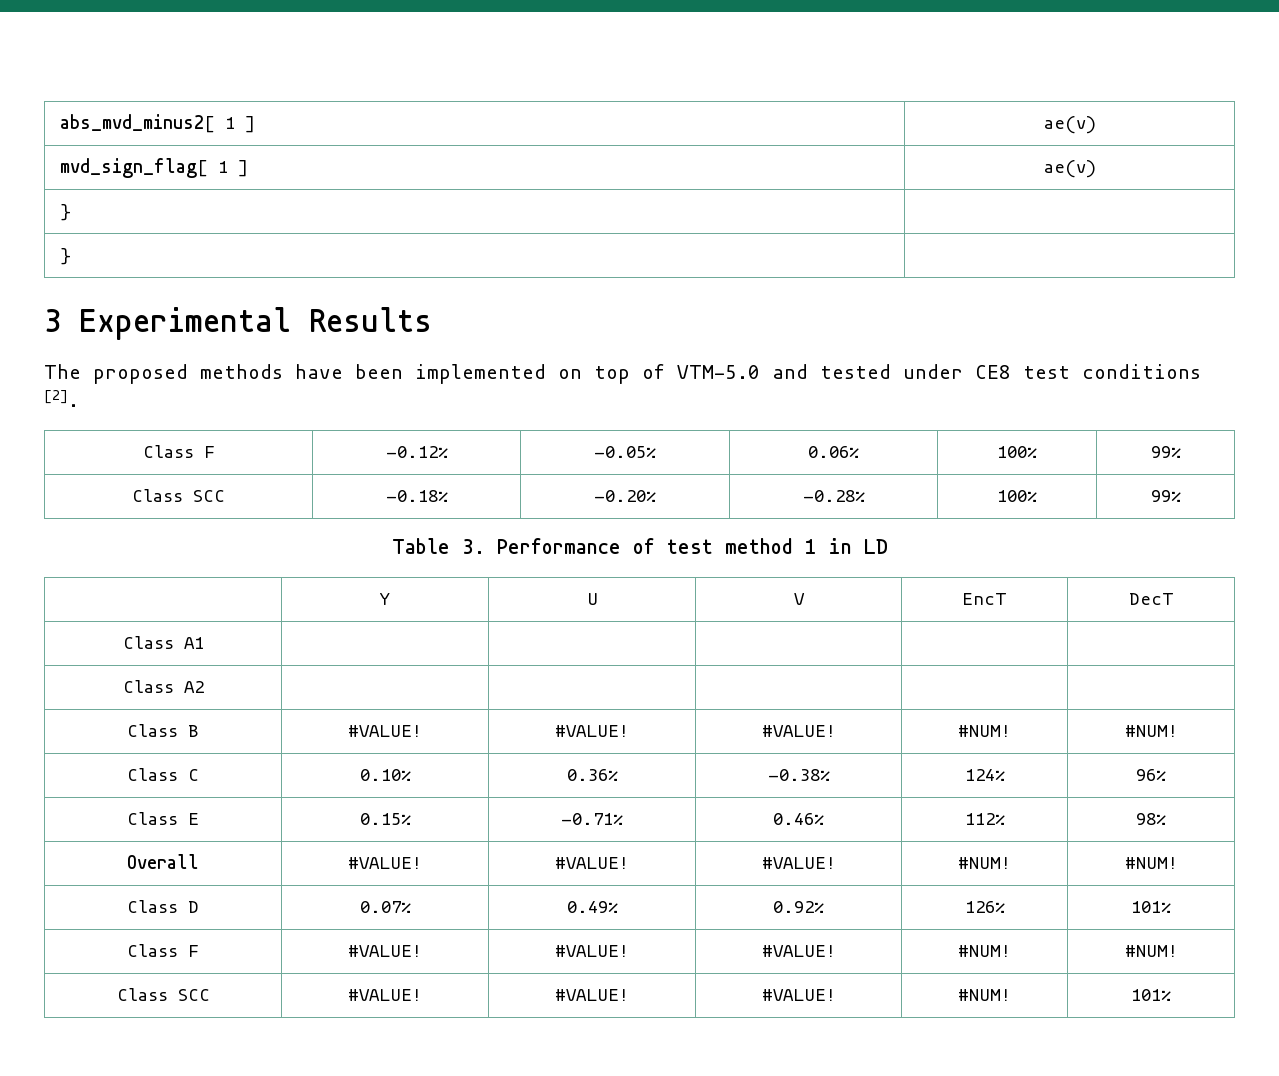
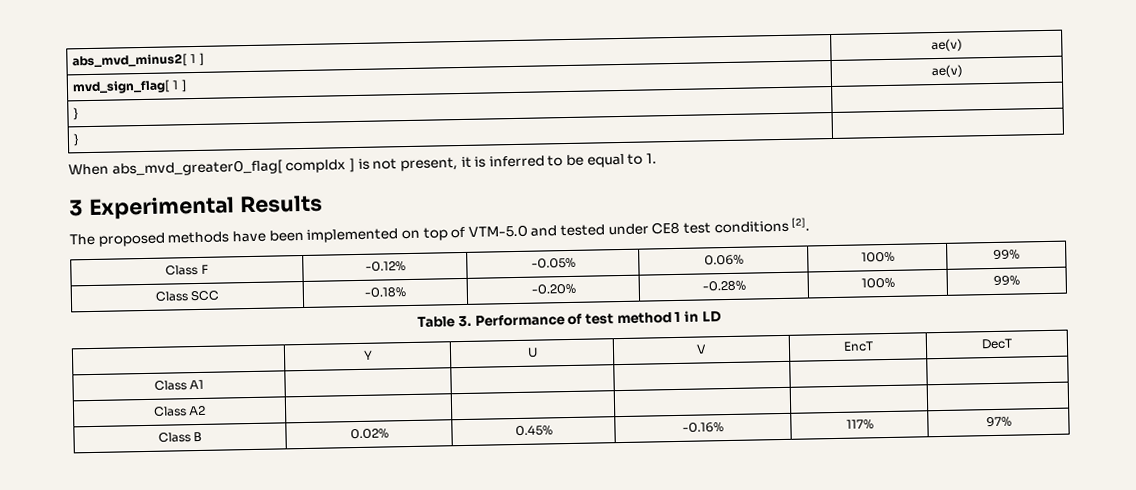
+ When abs_mvd_greater0_flag[ compIdx ] is not present, it is inferred to be equal to 1.
- Class B | #VALUE! | #VALUE! | #VALUE! | #NUM! | #NUM!
- Class C | 0.10% | 0.36% | -0.38% | 124% | 96%
- Class E | 0.15% | -0.71% | 0.46% | 112% | 98%
- Overall | #VALUE! | #VALUE! | #VALUE! | #NUM! | #NUM!
- Class D | 0.07% | 0.49% | 0.92% | 126% | 101%
- Class F | #VALUE! | #VALUE! | #VALUE! | #NUM! | #NUM!
- Class SCC | #VALUE! | #VALUE! | #VALUE! | #NUM! | 101%
+ Class B | 0.02% | 0.45% | -0.16% | 117% | 97%

